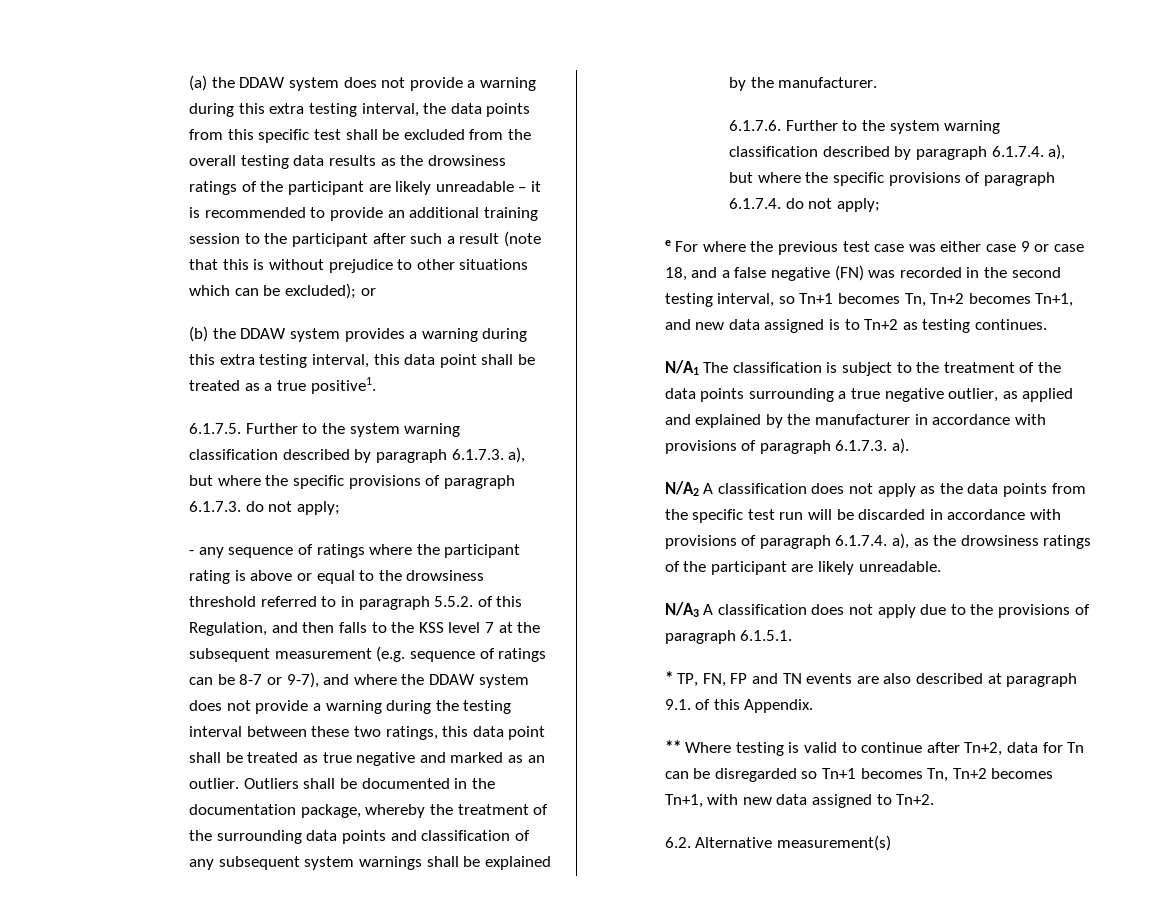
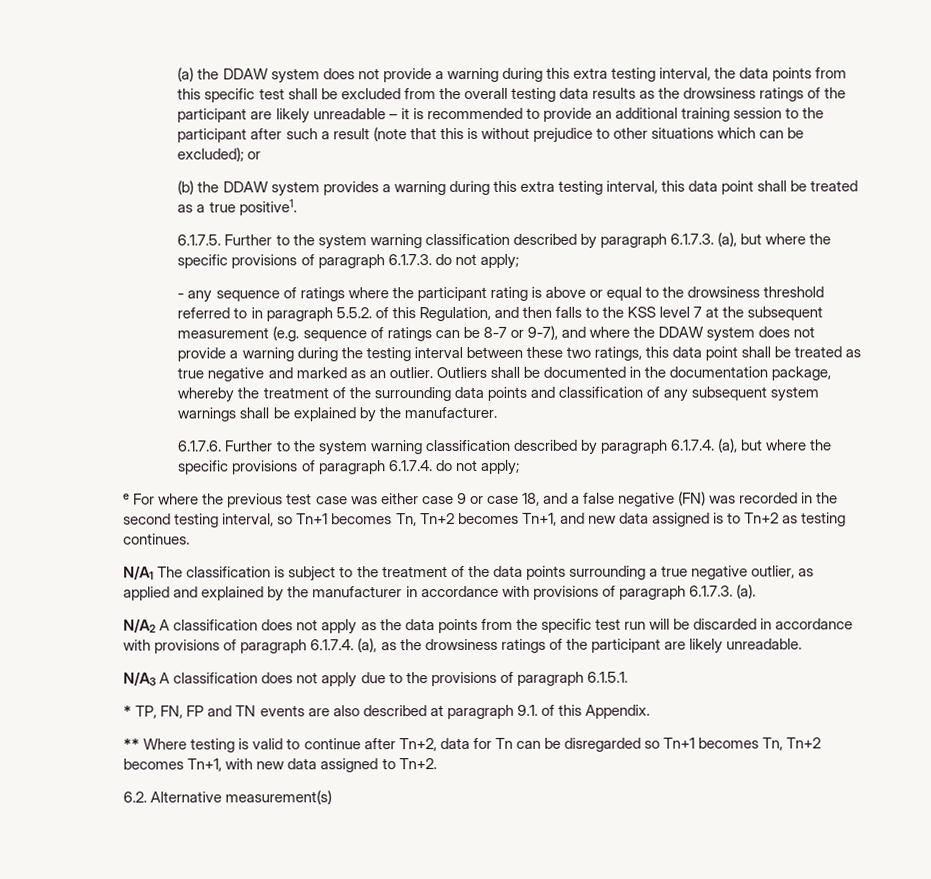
- 6.1.7.5. Further to the system warning classification described by paragraph 6.1.7.3. a), but where the specific provisions of paragraph 6.1.7.3. do not apply;
+ 6.1.7.5. Further to the system warning classification described by paragraph 6.1.7.3. (a), but where the specific provisions of paragraph 6.1.7.3. do not apply;
- 6.1.7.6. Further to the system warning classification described by paragraph 6.1.7.4. a), but where the specific provisions of paragraph 6.1.7.4. do not apply;
+ 6.1.7.6. Further to the system warning classification described by paragraph 6.1.7.4. (a), but where the specific provisions of paragraph 6.1.7.4. do not apply;
- N/A1 The classification is subject to the treatment of the data points surrounding a true negative outlier, as applied and explained by the manufacturer in accordance with provisions of paragraph 6.1.7.3. a).
+ N/A1 The classification is subject to the treatment of the data points surrounding a true negative outlier, as applied and explained by the manufacturer in accordance with provisions of paragraph 6.1.7.3. (a).
- N/A2 A classification does not apply as the data points from the specific test run will be discarded in accordance with provisions of paragraph 6.1.7.4. a), as the drowsiness ratings of the participant are likely unreadable.
+ N/A2 A classification does not apply as the data points from the specific test run will be discarded in accordance with provisions of paragraph 6.1.7.4. (a), as the drowsiness ratings of the participant are likely unreadable.

